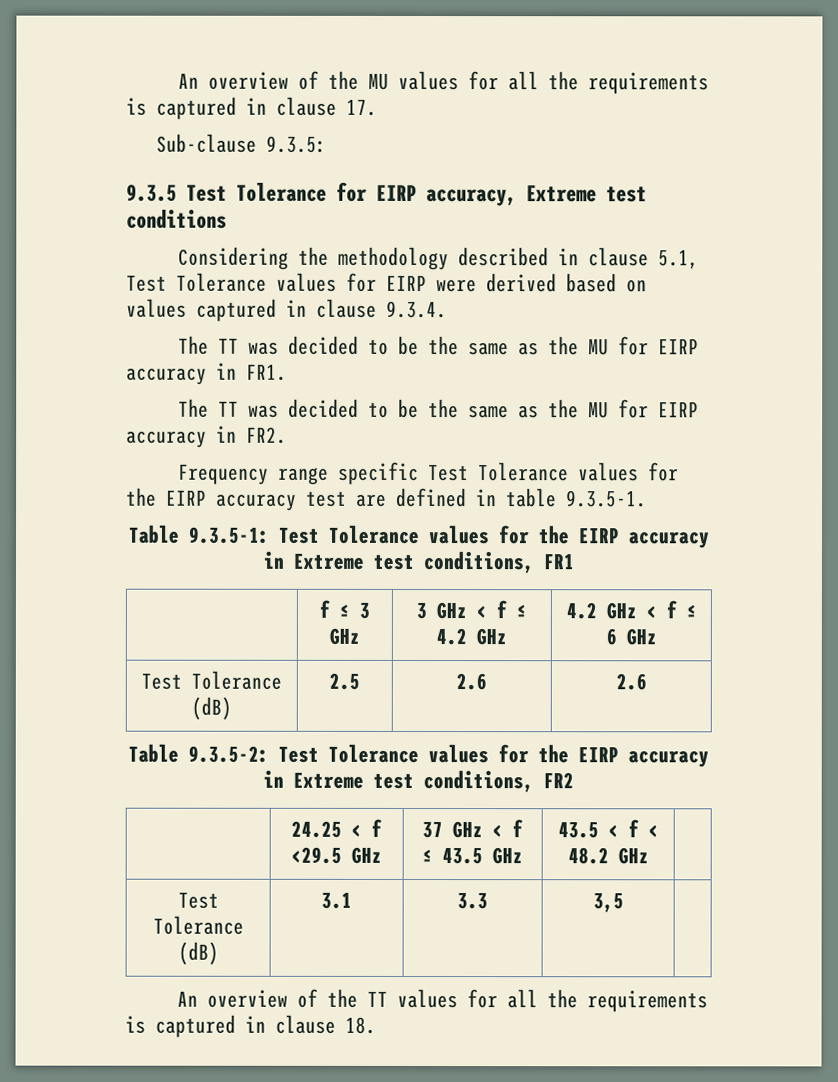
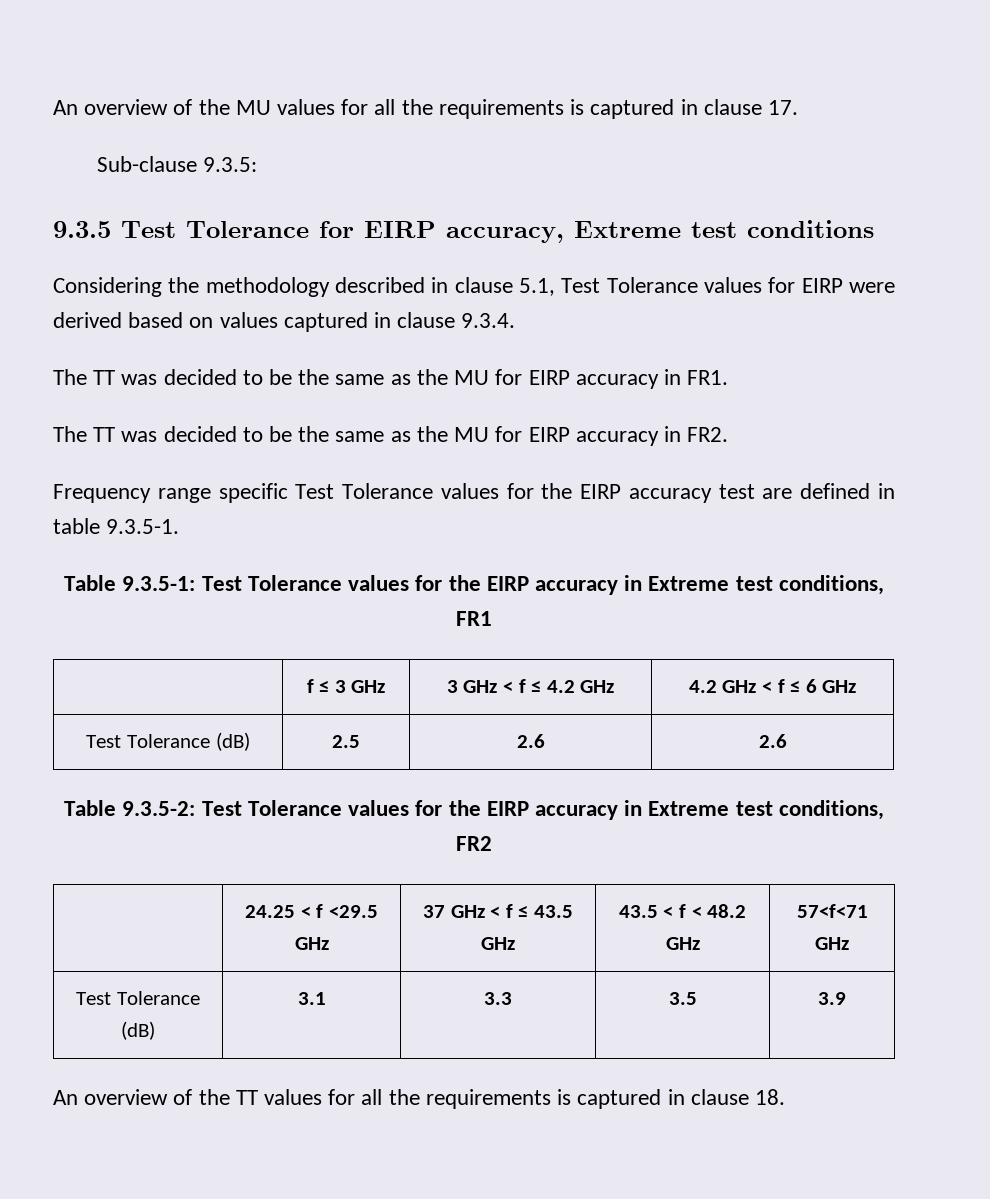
- | 24.25 < f <29.5 GHz | 37 GHz < f ≤ 43.5 GHz | 43.5 < f < 48.2 GHz |
+ | 24.25 < f <29.5 GHz | 37 GHz < f ≤ 43.5 GHz | 43.5 < f < 48.2 GHz | 57<f<71 GHz
- Test Tolerance (dB) | 3.1 | 3.3 | 3,5 |
+ Test Tolerance (dB) | 3.1 | 3.3 | 3.5 | 3.9

